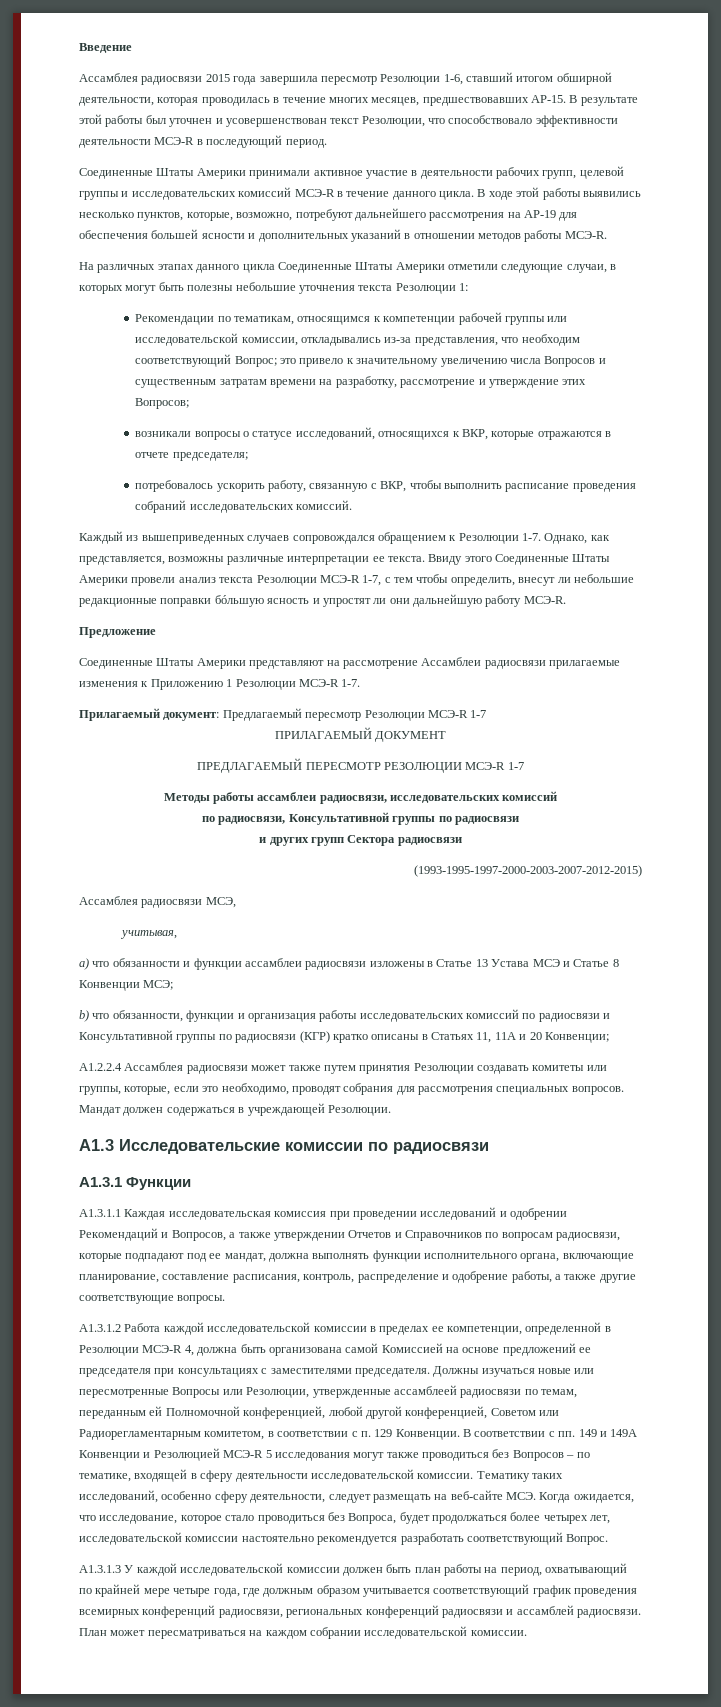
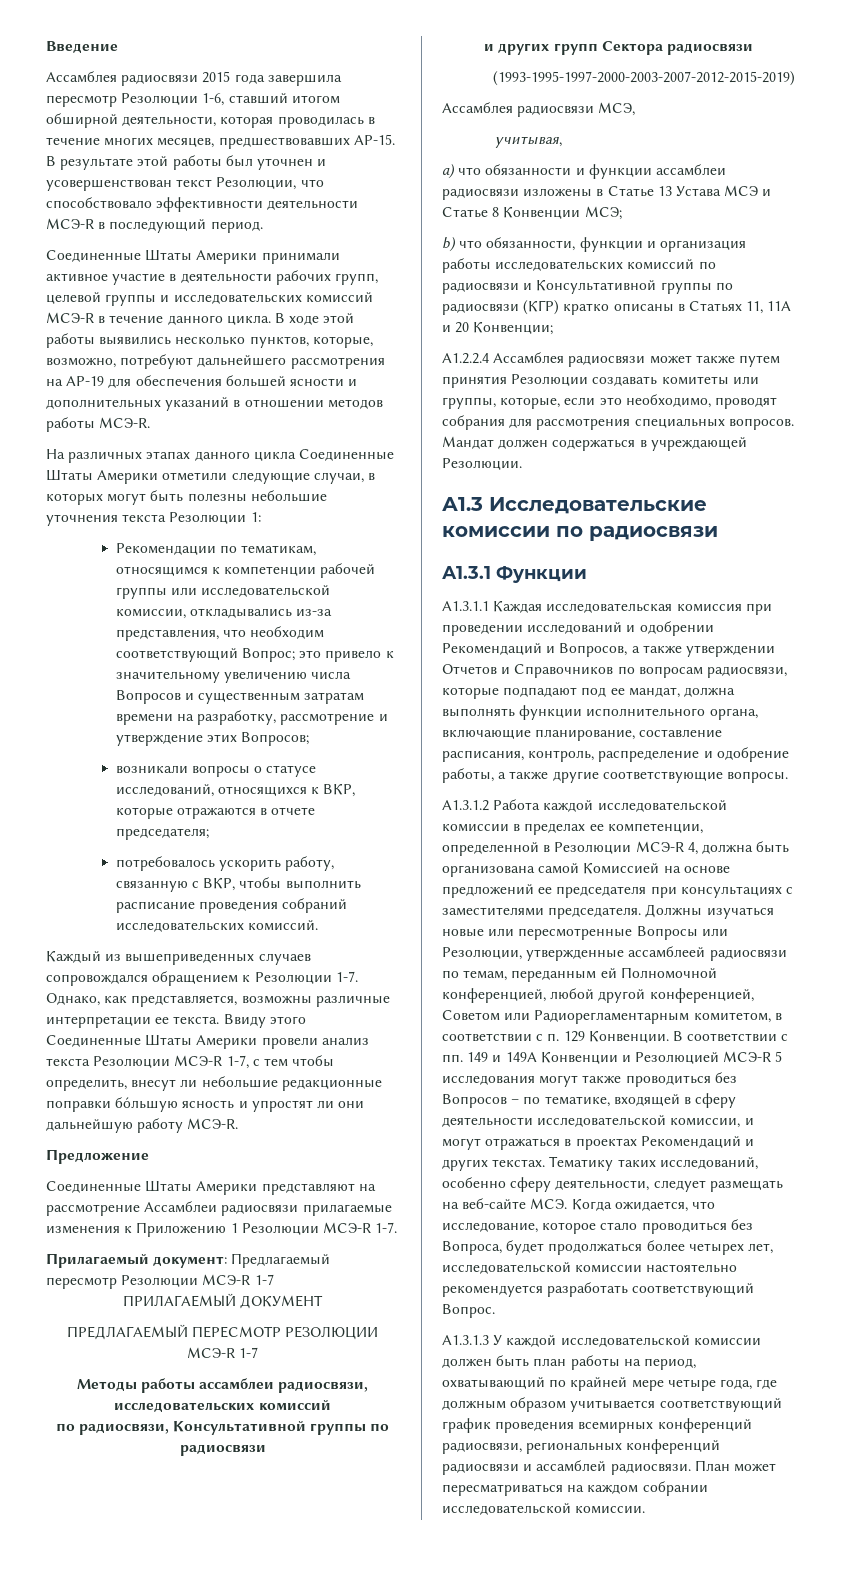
- (1993-1995-1997-2000-2003-2007-2012-2015)
+ (1993-1995-1997-2000-2003-2007-2012-2015-2019)
- В соответствии с пп. 149 и 149А Конвенции и Резолюцией МСЭ-R 5 исследования могут также проводиться без Вопросов – по тематике, входящей в сферу деятельности исследовательской комиссии.
+ В соответствии с пп. 149 и 149А Конвенции и Резолюцией МСЭ-R 5 исследования могут также проводиться без Вопросов – по тематике, входящей в сферу деятельности исследовательской комиссии, и могут отражаться в проектах Рекомендаций и других текстах.

